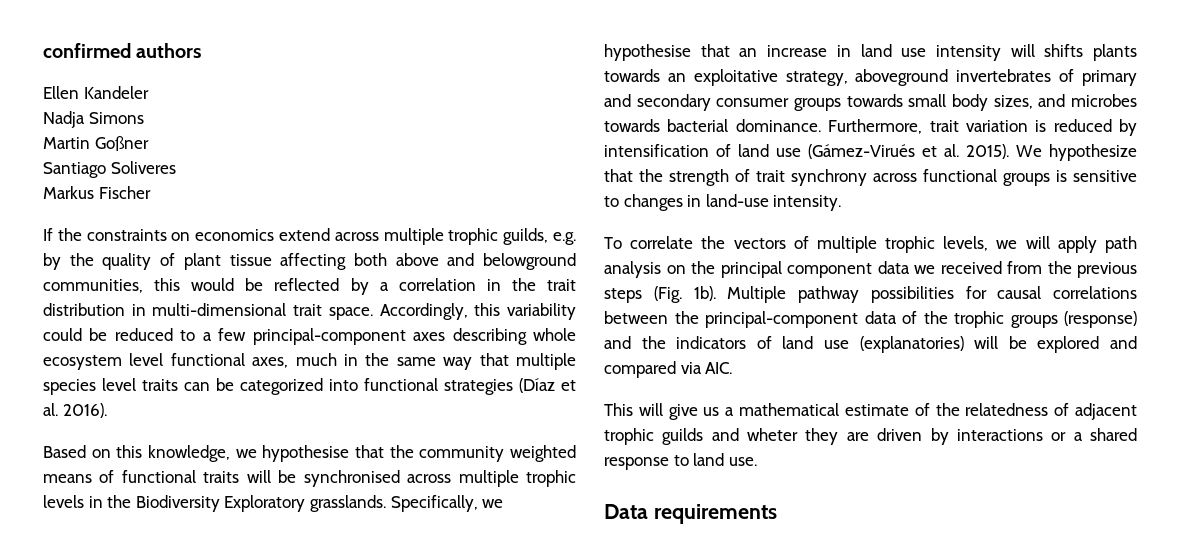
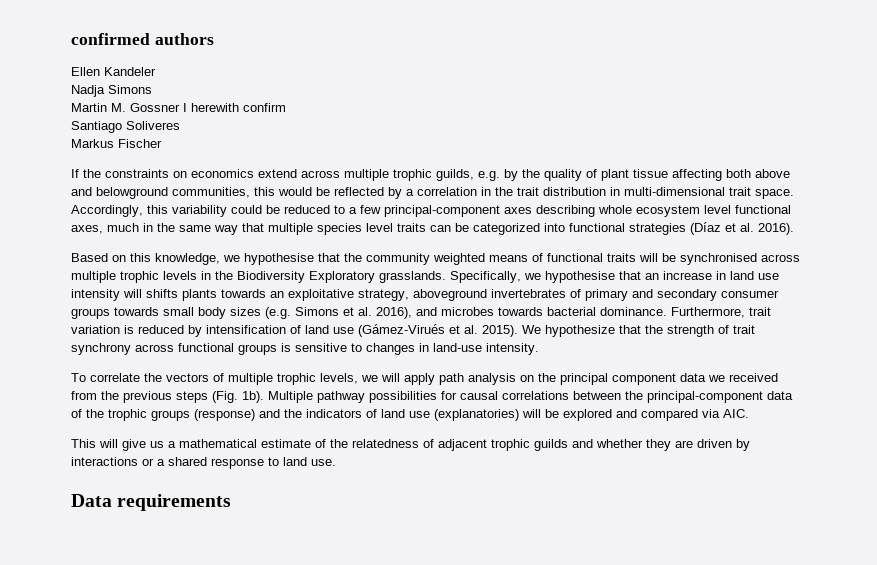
- Martin Goßner
+ Martin M. Gossner I herewith confirm
- Specifically, we hypothesise that an increase in land use intensity will shifts plants towards an exploitative strategy, aboveground invertebrates of primary and secondary consumer groups towards small body sizes, and microbes towards bacterial dominance.
+ Specifically, we hypothesise that an increase in land use intensity will shifts plants towards an exploitative strategy, aboveground invertebrates of primary and secondary consumer groups towards small body sizes (e.g. Simons et al. 2016), and microbes towards bacterial dominance.
- This will give us a mathematical estimate of the relatedness of adjacent trophic guilds and wheter they are driven by interactions or a shared response to land use.
+ This will give us a mathematical estimate of the relatedness of adjacent trophic guilds and whether they are driven by interactions or a shared response to land use.

